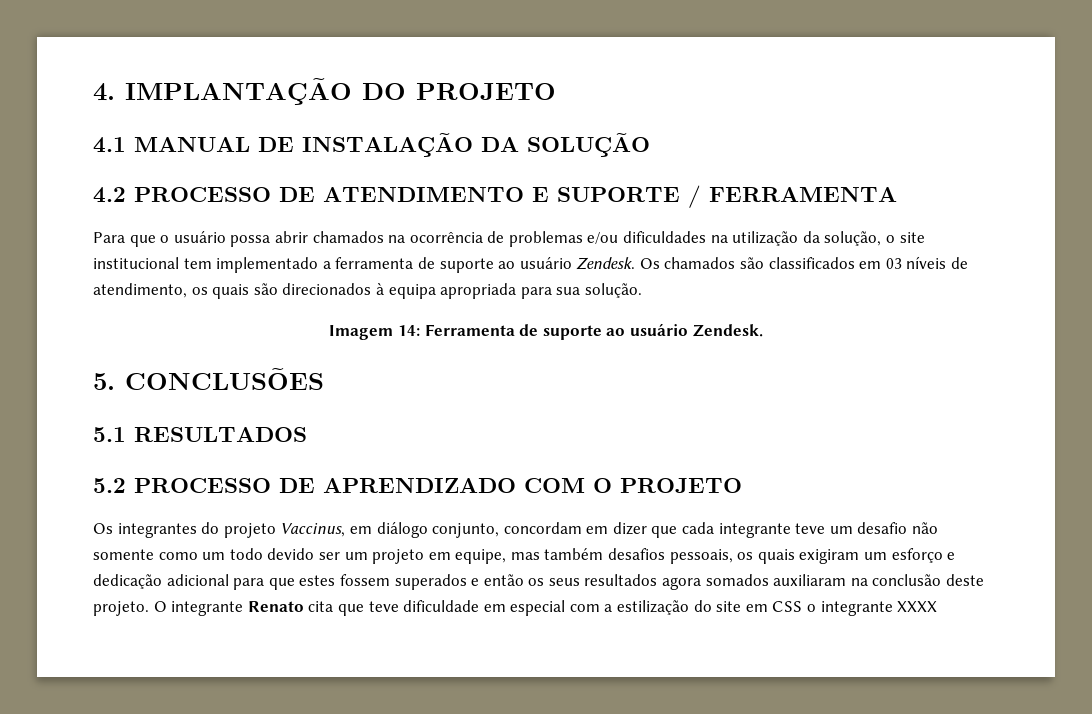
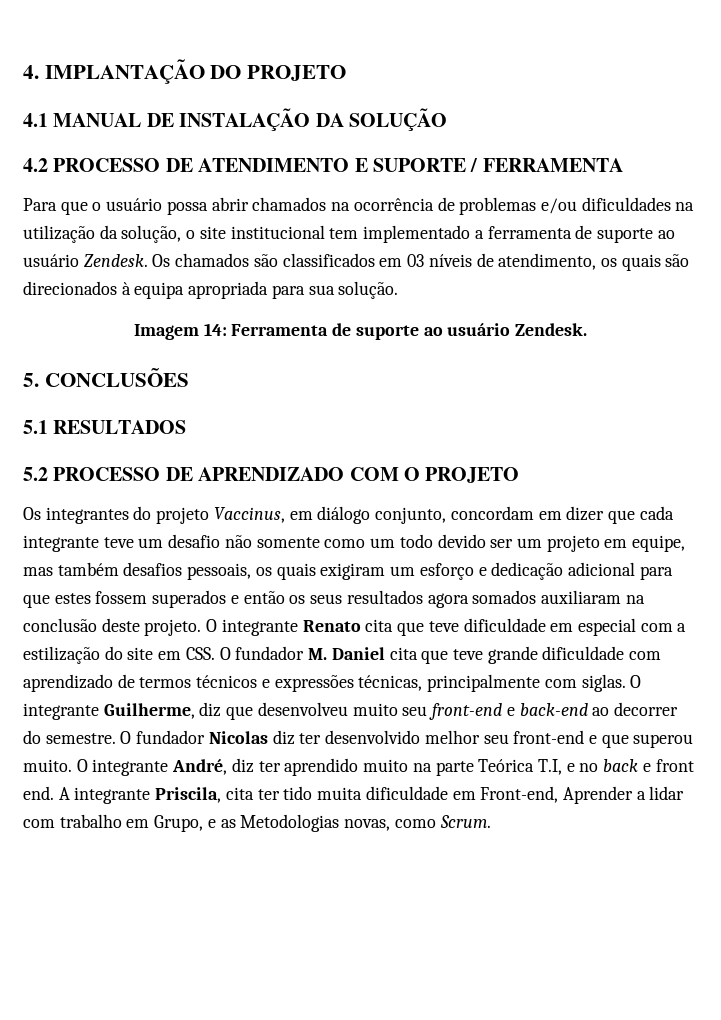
- O integrante Renato cita que teve dificuldade em especial com a estilização do site em CSS o integrante XXXX
+ O integrante Renato cita que teve dificuldade em especial com a estilização do site em CSS. O fundador M. Daniel cita que teve grande dificuldade com aprendizado de termos técnicos e expressões técnicas, principalmente com siglas. O integrante Guilherme, diz que desenvolveu muito seu front-end e back-end ao decorrer do semestre. O fundador Nicolas diz ter desenvolvido melhor seu front-end e que superou muito. O integrante André, diz ter aprendido muito na parte Teórica T.I, e no back e front end. A integrante Priscila, cita ter tido muita dificuldade em Front-end, Aprender a lidar com trabalho em Grupo, e as Metodologias novas, como Scrum.

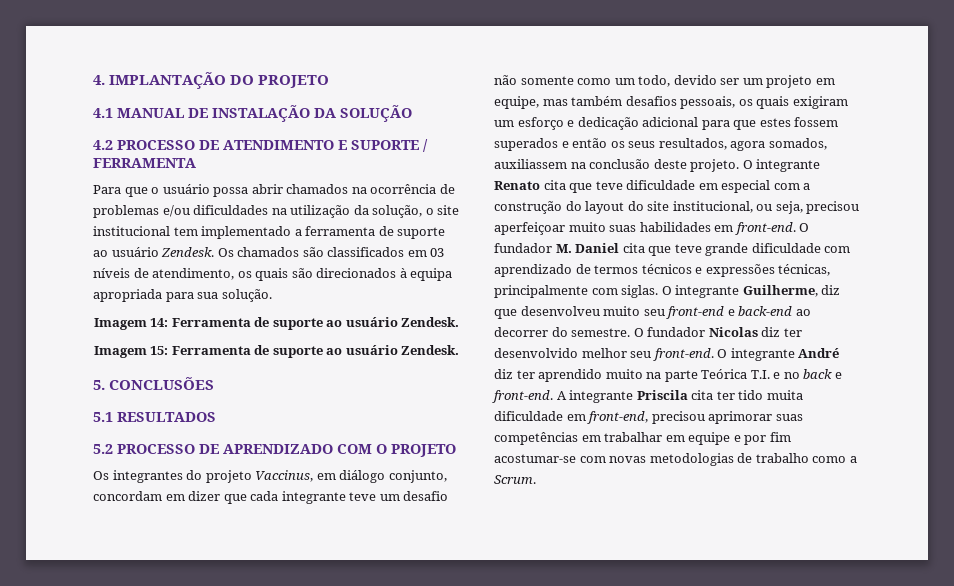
+ Imagem 15: Ferramenta de suporte ao usuário Zendesk.
- Os integrantes do projeto Vaccinus, em diálogo conjunto, concordam em dizer que cada integrante teve um desafio não somente como um todo devido ser um projeto em equipe, mas também desafios pessoais, os quais exigiram um esforço e dedicação adicional para que estes fossem superados e então os seus resultados agora somados auxiliaram na conclusão deste projeto.
+ Os integrantes do projeto Vaccinus, em diálogo conjunto, concordam em dizer que cada integrante teve um desafio não somente como um todo, devido ser um projeto em equipe, mas também desafios pessoais, os quais exigiram um esforço e dedicação adicional para que estes fossem superados e então os seus resultados, agora somados, auxiliassem na conclusão deste projeto.
- O integrante Renato cita que teve dificuldade em especial com a estilização do site em CSS. O fundador M. Daniel cita que teve grande dificuldade com aprendizado de termos técnicos e expressões técnicas, principalmente com siglas.
+ O integrante Renato cita que teve dificuldade em especial com a construção do layout do site institucional, ou seja, precisou aperfeiçoar muito suas habilidades em front-end. O fundador M. Daniel cita que teve grande dificuldade com aprendizado de termos técnicos e expressões técnicas, principalmente com siglas.
- O fundador Nicolas diz ter desenvolvido melhor seu front-end e que superou muito. O integrante André, diz ter aprendido muito na parte Teórica T.I, e no back e front end.
+ O fundador Nicolas diz ter desenvolvido melhor seu front-end. O integrante André diz ter aprendido muito na parte Teórica T.I. e no back e front-end.
- A integrante Priscila, cita ter tido muita dificuldade em Front-end, Aprender a lidar com trabalho em Grupo, e as Metodologias novas, como Scrum.
+ A integrante Priscila cita ter tido muita dificuldade em front-end, precisou aprimorar suas competências em trabalhar em equipe e por fim acostumar-se com novas metodologias de trabalho como a Scrum.

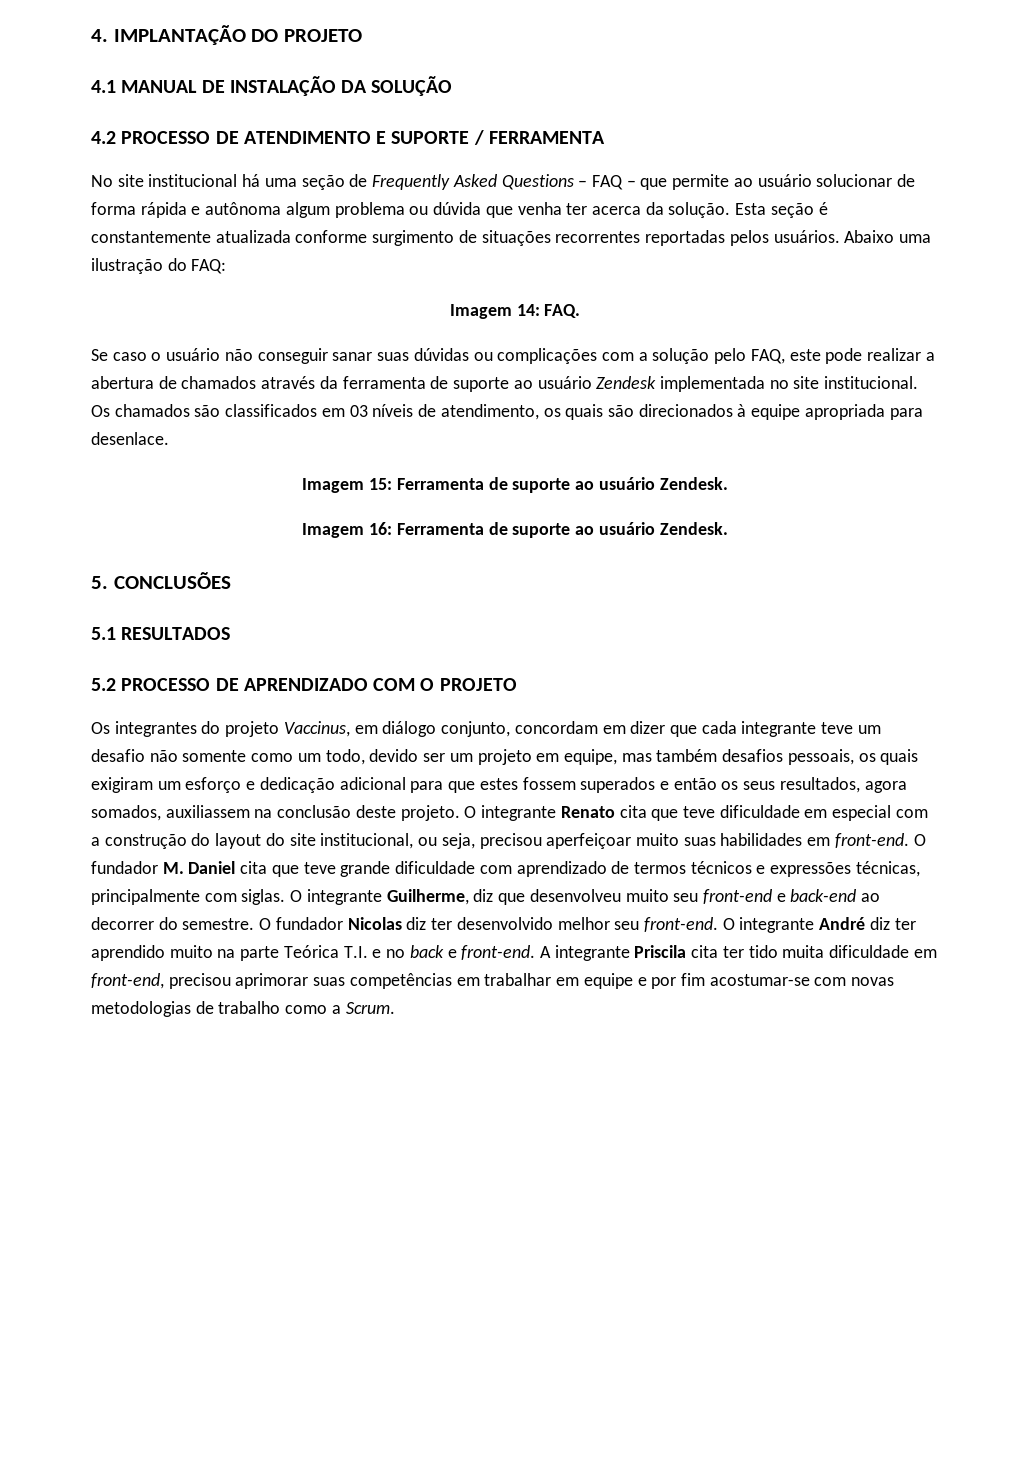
- Para que o usuário possa abrir chamados na ocorrência de problemas e/ou dificuldades na utilização da solução, o site institucional tem implementado a ferramenta de suporte ao usuário Zendesk.
+ No site institucional há uma seção de Frequently Asked Questions – FAQ – que permite ao usuário solucionar de forma rápida e autônoma algum problema ou dúvida que venha ter acerca da solução. Esta seção é constantemente atualizada conforme surgimento de situações recorrentes reportadas pelos usuários. Abaixo uma ilustração do FAQ:
+ Imagem 14: FAQ.
+ Se caso o usuário não conseguir sanar suas dúvidas ou complicações com a solução pelo FAQ, este pode realizar a abertura de chamados através da ferramenta de suporte ao usuário Zendesk implementada no site institucional.
- Os chamados são classificados em 03 níveis de atendimento, os quais são direcionados à equipa apropriada para sua solução.
- Imagem 14: Ferramenta de suporte ao usuário Zendesk.
+ Os chamados são classificados em 03 níveis de atendimento, os quais são direcionados à equipe apropriada para desenlace.
+ Imagem 15: Ferramenta de suporte ao usuário Zendesk.
- Imagem 15: Ferramenta de suporte ao usuário Zendesk.
+ Imagem 16: Ferramenta de suporte ao usuário Zendesk.

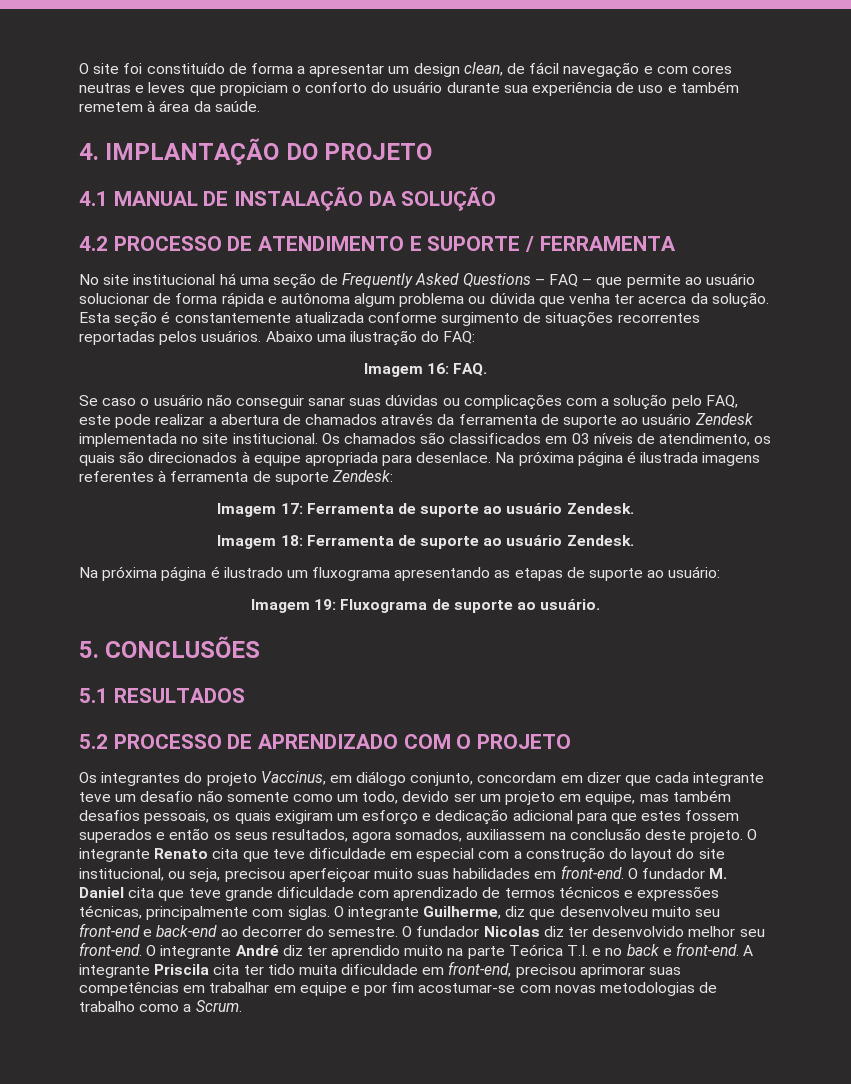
+ O site foi constituído de forma a apresentar um design clean, de fácil navegação e com cores neutras e leves que propiciam o conforto do usuário durante sua experiência de uso e também remetem à área da saúde.
- Imagem 14: FAQ.
+ Imagem 16: FAQ.
- Os chamados são classificados em 03 níveis de atendimento, os quais são direcionados à equipe apropriada para desenlace.
- Imagem 15: Ferramenta de suporte ao usuário Zendesk.
+ Os chamados são classificados em 03 níveis de atendimento, os quais são direcionados à equipe apropriada para desenlace. Na próxima página é ilustrada imagens referentes à ferramenta de suporte Zendesk:
+ Imagem 17: Ferramenta de suporte ao usuário Zendesk.
- Imagem 16: Ferramenta de suporte ao usuário Zendesk.
+ Imagem 18: Ferramenta de suporte ao usuário Zendesk.
+ Na próxima página é ilustrado um fluxograma apresentando as etapas de suporte ao usuário:
+ Imagem 19: Fluxograma de suporte ao usuário.

